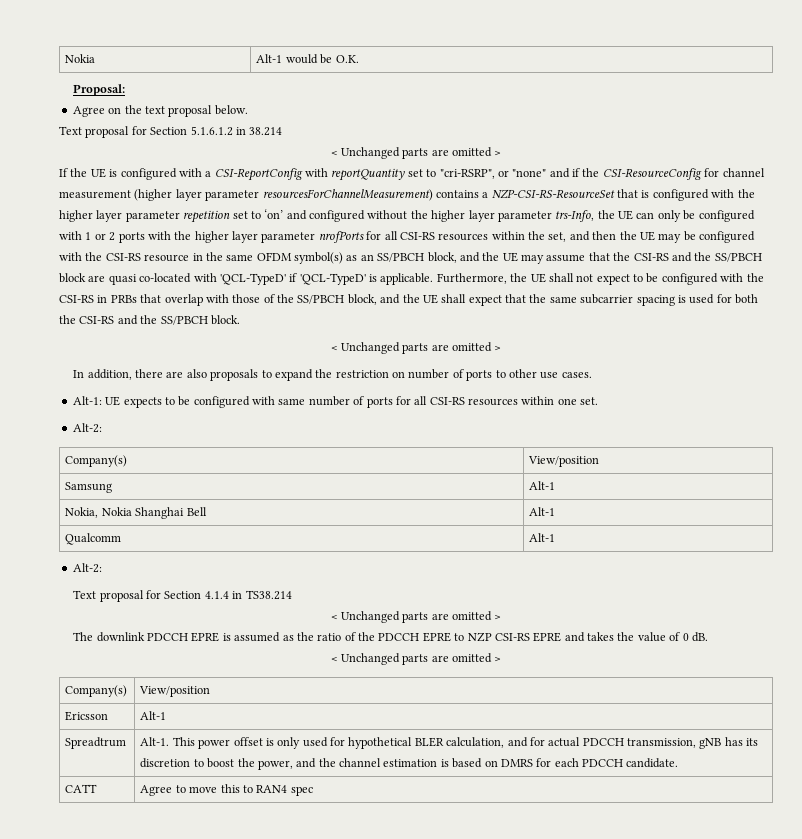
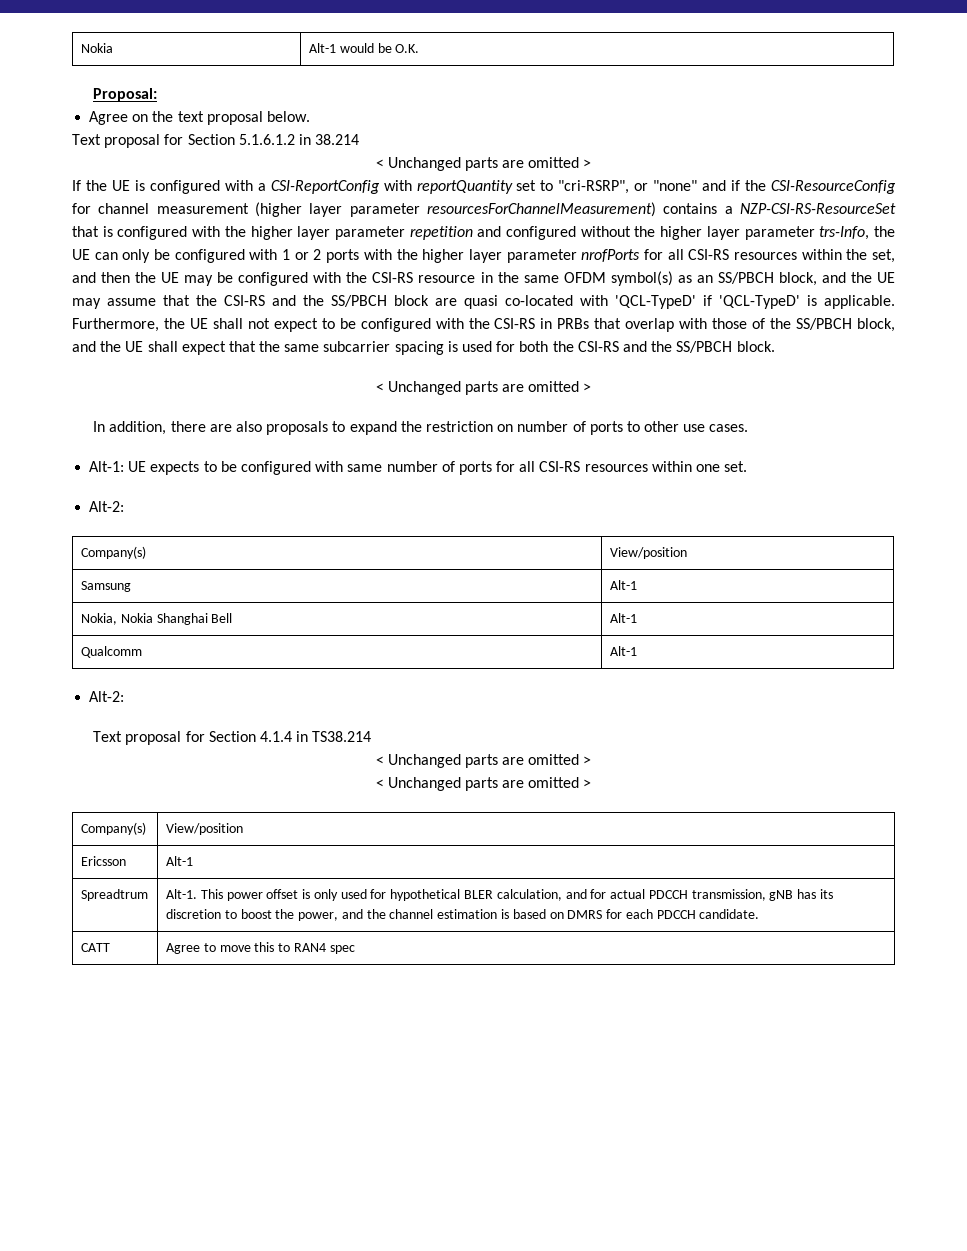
- If the UE is configured with a CSI-ReportConfig with reportQuantity set to "cri-RSRP", or "none" and if the CSI-ResourceConfig for channel measurement (higher layer parameter resourcesForChannelMeasurement) contains a NZP-CSI-RS-ResourceSet that is configured with the higher layer parameter repetition set to ‘on’ and configured without the higher layer parameter trs-Info, the UE can only be configured with 1 or 2 ports with the higher layer parameter nrofPorts for all CSI-RS resources within the set, and then the UE may be configured with the CSI-RS resource in the same OFDM symbol(s) as an SS/PBCH block, and the UE may assume that the CSI-RS and the SS/PBCH block are quasi co-located with 'QCL-TypeD' if 'QCL-TypeD' is applicable.
+ If the UE is configured with a CSI-ReportConfig with reportQuantity set to "cri-RSRP", or "none" and if the CSI-ResourceConfig for channel measurement (higher layer parameter resourcesForChannelMeasurement) contains a NZP-CSI-RS-ResourceSet that is configured with the higher layer parameter repetition and configured without the higher layer parameter trs-Info, the UE can only be configured with 1 or 2 ports with the higher layer parameter nrofPorts for all CSI-RS resources within the set, and then the UE may be configured with the CSI-RS resource in the same OFDM symbol(s) as an SS/PBCH block, and the UE may assume that the CSI-RS and the SS/PBCH block are quasi co-located with 'QCL-TypeD' if 'QCL-TypeD' is applicable.
- The downlink PDCCH EPRE is assumed as the ratio of the PDCCH EPRE to NZP CSI-RS EPRE and takes the value of 0 dB.

